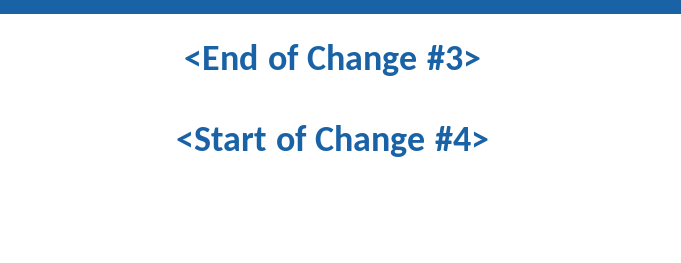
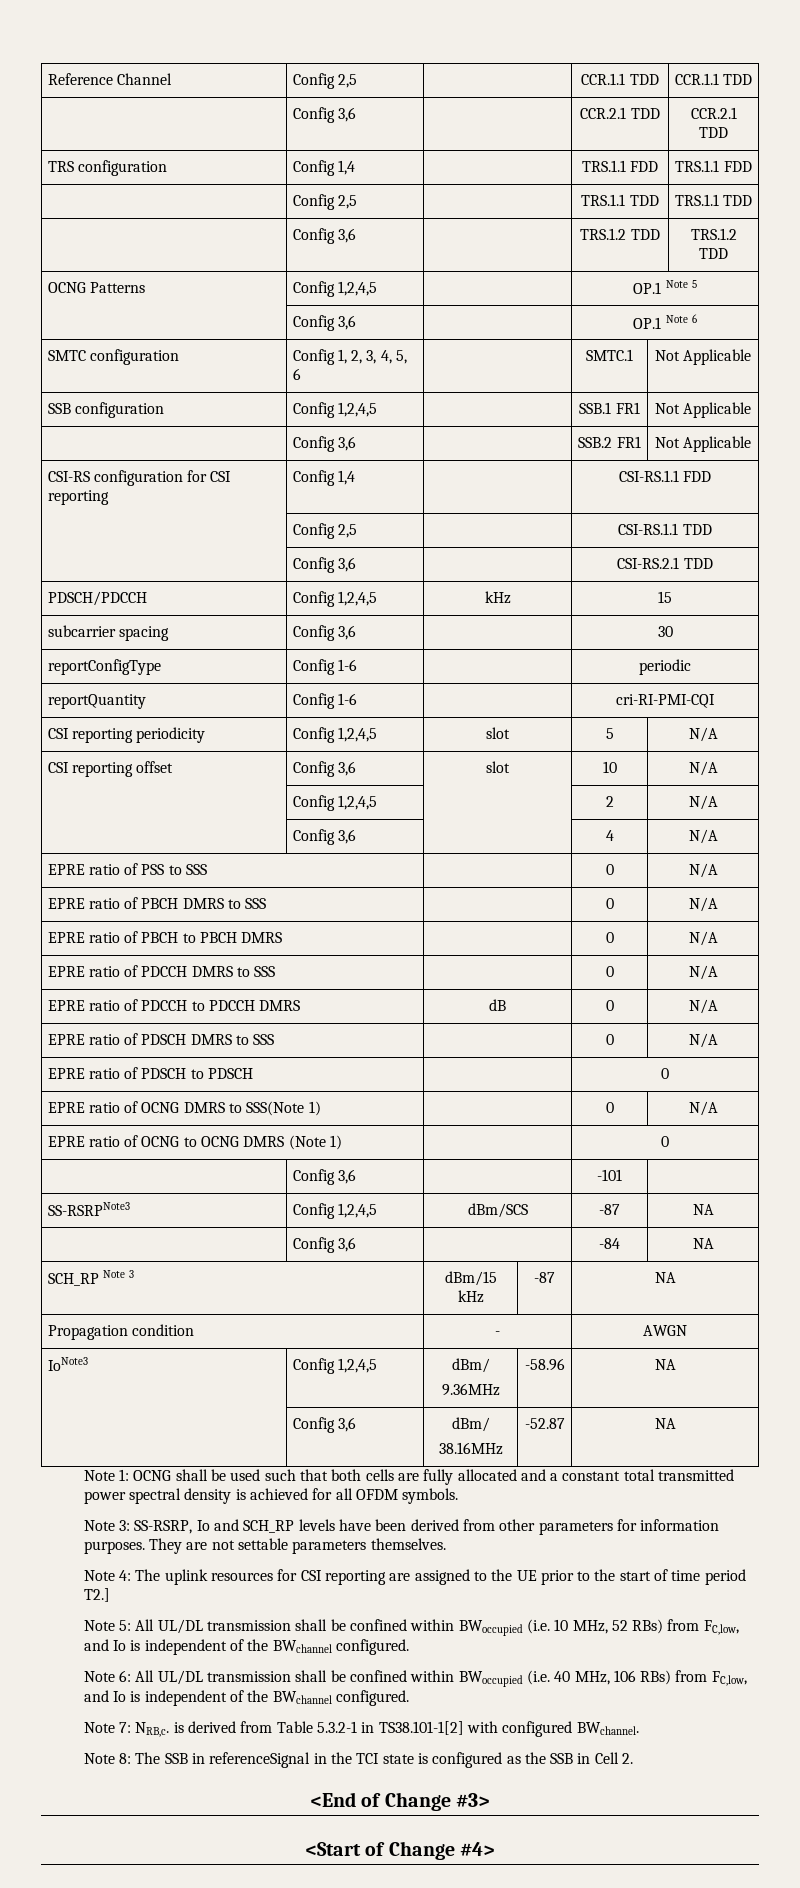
+ Reference Channel | Config 2,5 | | CCR.1.1 TDD | CCR.1.1 TDD
+ | Config 3,6 | | CCR.2.1 TDD | CCR.2.1 TDD
+ TRS configuration | Config 1,4 | | TRS.1.1 FDD | TRS.1.1 FDD
+ | Config 2,5 | | TRS.1.1 TDD | TRS.1.1 TDD
+ | Config 3,6 | | TRS.1.2 TDD | TRS.1.2 TDD
+ OCNG Patterns | Config 1,2,4,5 | | OP.1 Note 5
+ | Config 3,6 | | OP.1 Note 6
+ SMTC configuration | Config 1, 2, 3, 4, 5, 6 | | SMTC.1 | Not Applicable
+ SSB configuration | Config 1,2,4,5 | | SSB.1 FR1 | Not Applicable
+ | Config 3,6 | | SSB.2 FR1 | Not Applicable
+ CSI-RS configuration for CSI reporting | Config 1,4 | | CSI-RS.1.1 FDD
+ | Config 2,5 | | CSI-RS.1.1 TDD
+ | Config 3,6 | | CSI-RS.2.1 TDD
+ PDSCH/PDCCH | Config 1,2,4,5 | kHz | 15
+ subcarrier spacing | Config 3,6 | | 30
+ reportConfigType | Config 1-6 | | periodic
+ reportQuantity | Config 1-6 | | cri-RI-PMI-CQI
+ CSI reporting periodicity | Config 1,2,4,5 | slot | 5 | N/A
+ CSI reporting offset | Config 3,6 | slot | 10 | N/A
+ | Config 1,2,4,5 | | 2 | N/A
+ | Config 3,6 | | 4 | N/A
+ EPRE ratio of PSS to SSS | | 0 | N/A
+ EPRE ratio of PBCH DMRS to SSS | | 0 | N/A
+ EPRE ratio of PBCH to PBCH DMRS | | 0 | N/A
+ EPRE ratio of PDCCH DMRS to SSS | | 0 | N/A
+ EPRE ratio of PDCCH to PDCCH DMRS | dB | 0 | N/A
+ EPRE ratio of PDSCH DMRS to SSS | | 0 | N/A
+ EPRE ratio of PDSCH to PDSCH | | 0
+ EPRE ratio of OCNG DMRS to SSS(Note 1) | | 0 | N/A
+ EPRE ratio of OCNG to OCNG DMRS (Note 1) | | 0
+ | Config 3,6 | | -101 |
+ SS-RSRPNote3 | Config 1,2,4,5 | dBm/SCS | -87 | NA
+ | Config 3,6 | | -84 | NA
+ SCH_RP Note 3 | dBm/15 kHz | -87 | NA
+ Propagation condition | - | AWGN
+ IoNote3 | Config 1,2,4,5 | dBm/
+ 9.36MHz | -58.96 | NA
+ | Config 3,6 | dBm/
+ 38.16MHz | -52.87 | NA
+ Note 1: OCNG shall be used such that both cells are fully allocated and a constant total transmitted power spectral density is achieved for all OFDM symbols.
+ Note 3: SS-RSRP, Io and SCH_RP levels have been derived from other parameters for information purposes. They are not settable parameters themselves.
+ Note 4: The uplink resources for CSI reporting are assigned to the UE prior to the start of time period T2.]
+ Note 5: All UL/DL transmission shall be confined within BWoccupied (i.e. 10 MHz, 52 RBs) from FC,low, and Io is independent of the BWchannel configured.
+ Note 6: All UL/DL transmission shall be confined within BWoccupied (i.e. 40 MHz, 106 RBs) from FC,low, and Io is independent of the BWchannel configured.
+ Note 7: NRB,c. is derived from Table 5.3.2-1 in TS38.101-1[2] with configured BWchannel.
+ Note 8: The SSB in referenceSignal in the TCI state is configured as the SSB in Cell 2.

